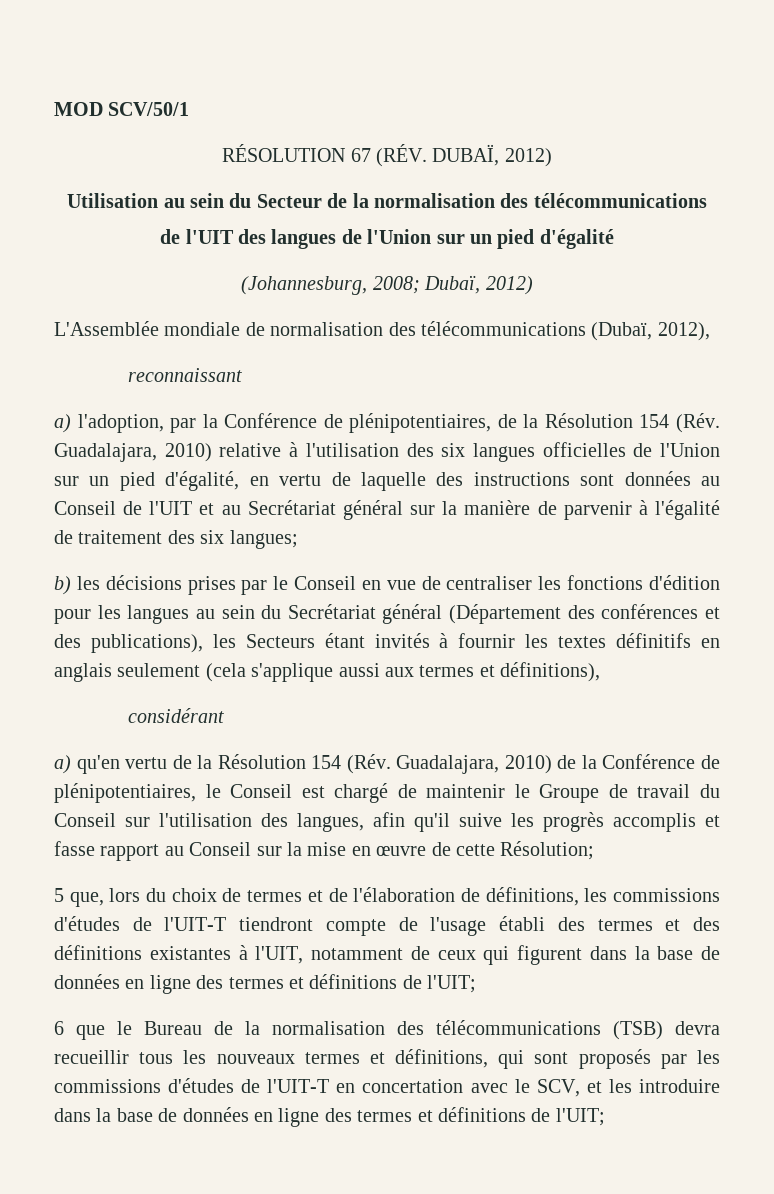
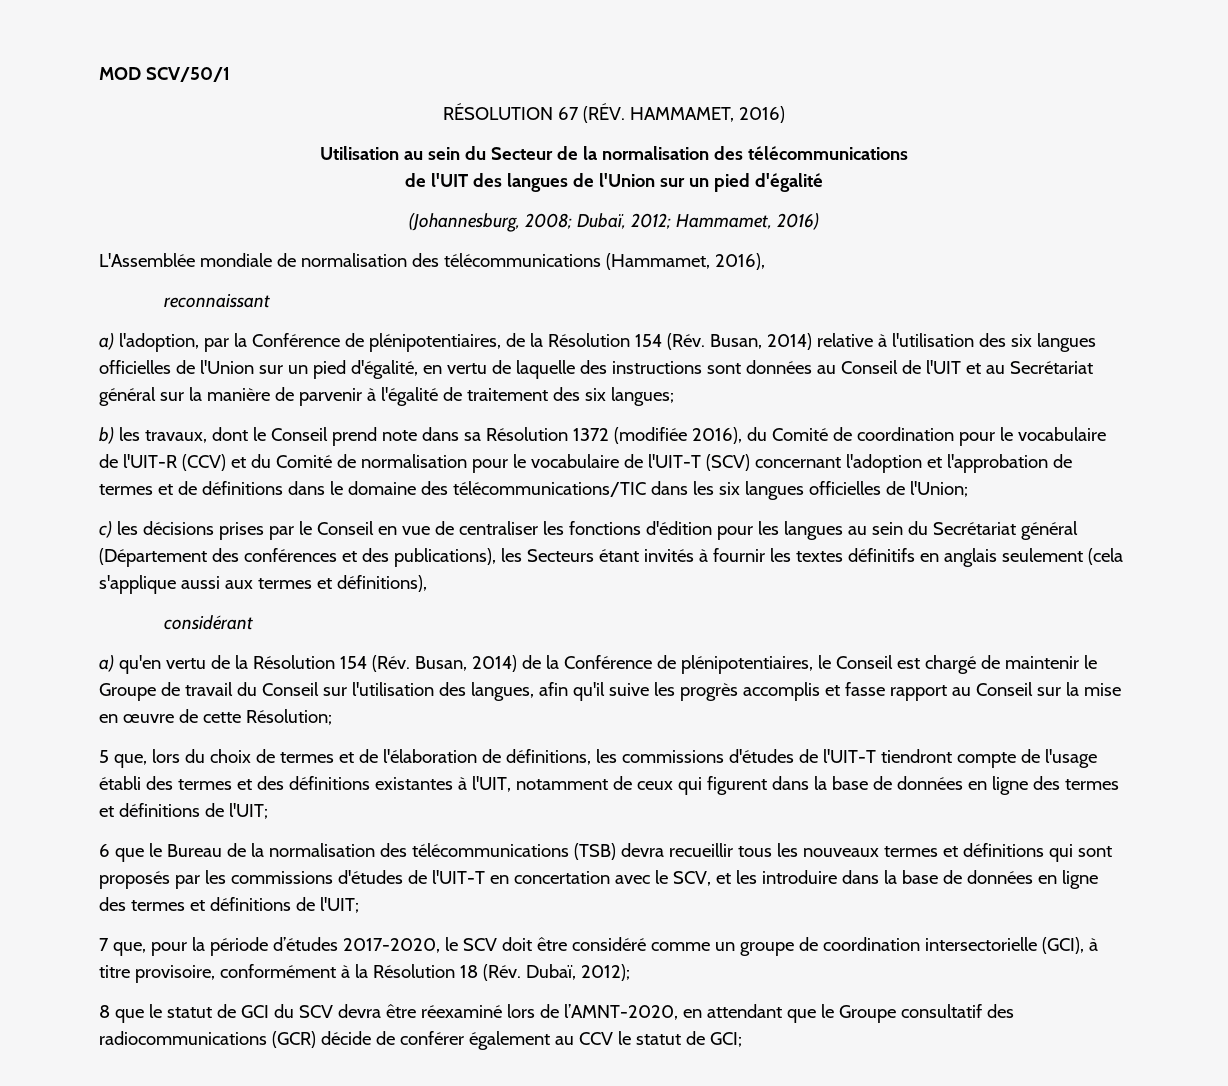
- RÉSOLUTION 67 (RÉV. DUBAÏ, 2012)
+ RÉSOLUTION 67 (RÉV. HAMMAMET, 2016)
- (Johannesburg, 2008; Dubaï, 2012)
+ (Johannesburg, 2008; Dubaï, 2012; Hammamet, 2016)
- L'Assemblée mondiale de normalisation des télécommunications (Dubaï, 2012),
+ L'Assemblée mondiale de normalisation des télécommunications (Hammamet, 2016),
- a) l'adoption, par la Conférence de plénipotentiaires, de la Résolution 154 (Rév. Guadalajara, 2010) relative à l'utilisation des six langues officielles de l'Union sur un pied d'égalité, en vertu de laquelle des instructions sont données au Conseil de l'UIT et au Secrétariat général sur la manière de parvenir à l'égalité de traitement des six langues;
+ a) l'adoption, par la Conférence de plénipotentiaires, de la Résolution 154 (Rév. Busan, 2014) relative à l'utilisation des six langues officielles de l'Union sur un pied d'égalité, en vertu de laquelle des instructions sont données au Conseil de l'UIT et au Secrétariat général sur la manière de parvenir à l'égalité de traitement des six langues;
- b) les décisions prises par le Conseil en vue de centraliser les fonctions d'édition pour les langues au sein du Secrétariat général (Département des conférences et des publications), les Secteurs étant invités à fournir les textes définitifs en anglais seulement (cela s'applique aussi aux termes et définitions),
+ b) les travaux, dont le Conseil prend note dans sa Résolution 1372 (modifiée 2016), du Comité de coordination pour le vocabulaire de l'UIT-R (CCV) et du Comité de normalisation pour le vocabulaire de l'UIT-T (SCV) concernant l'adoption et l'approbation de termes et de définitions dans le domaine des télécommunications/TIC dans les six langues officielles de l'Union;
+ c) les décisions prises par le Conseil en vue de centraliser les fonctions d'édition pour les langues au sein du Secrétariat général (Département des conférences et des publications), les Secteurs étant invités à fournir les textes définitifs en anglais seulement (cela s'applique aussi aux termes et définitions),
- a) qu'en vertu de la Résolution 154 (Rév. Guadalajara, 2010) de la Conférence de plénipotentiaires, le Conseil est chargé de maintenir le Groupe de travail du Conseil sur l'utilisation des langues, afin qu'il suive les progrès accomplis et fasse rapport au Conseil sur la mise en œuvre de cette Résolution;
+ a) qu'en vertu de la Résolution 154 (Rév. Busan, 2014) de la Conférence de plénipotentiaires, le Conseil est chargé de maintenir le Groupe de travail du Conseil sur l'utilisation des langues, afin qu'il suive les progrès accomplis et fasse rapport au Conseil sur la mise en œuvre de cette Résolution;
- 6 que le Bureau de la normalisation des télécommunications (TSB) devra recueillir tous les nouveaux termes et définitions, qui sont proposés par les commissions d'études de l'UIT-T en concertation avec le SCV, et les introduire dans la base de données en ligne des termes et définitions de l'UIT;
+ 6 que le Bureau de la normalisation des télécommunications (TSB) devra recueillir tous les nouveaux termes et définitions qui sont proposés par les commissions d'études de l'UIT-T en concertation avec le SCV, et les introduire dans la base de données en ligne des termes et définitions de l'UIT;
+ 7 que, pour la période d’études 2017-2020, le SCV doit être considéré comme un groupe de coordination intersectorielle (GCI), à titre provisoire, conformément à la Résolution 18 (Rév. Dubaï, 2012);
+ 8 que le statut de GCI du SCV devra être réexaminé lors de l’AMNT-2020, en attendant que le Groupe consultatif des radiocommunications (GCR) décide de conférer également au CCV le statut de GCI;

